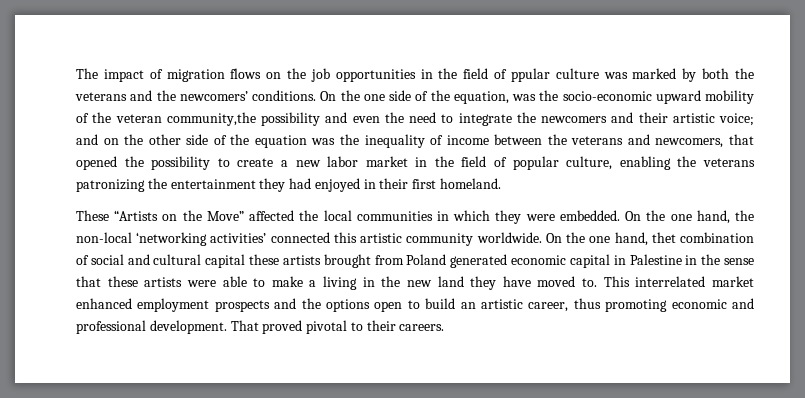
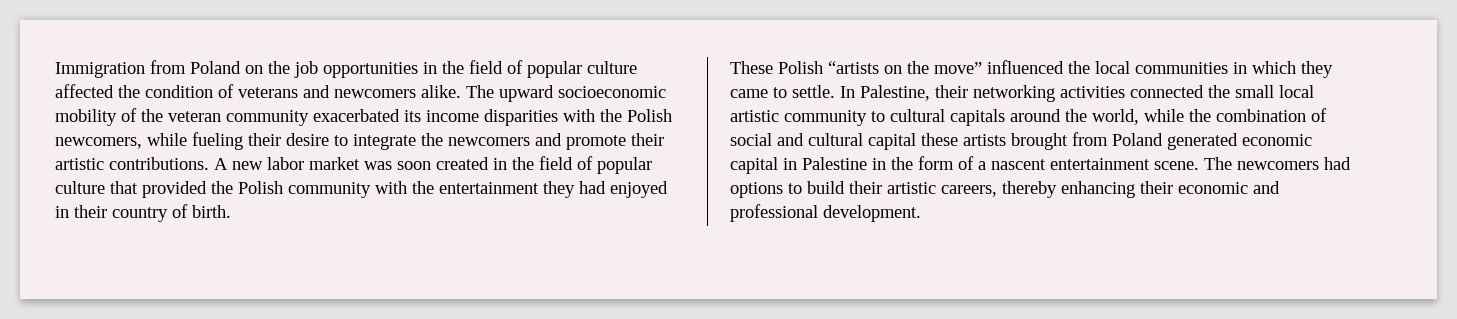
- The impact of migration flows on the job opportunities in the field of ppular culture was marked by both the veterans and the newcomers’ conditions. On the one side of the equation, was the socio-economic upward mobility of the veteran community,the possibility and even the need to integrate the newcomers and their artistic voice; and on the other side of the equation was the inequality of income between the veterans and newcomers, that opened the possibility to create a new labor market in the field of popular culture, enabling the veterans patronizing the entertainment they had enjoyed in their first homeland.
- These “Artists on the Move” affected the local communities in which they were embedded. On the one hand, the non-local ‘networking activities’ connected this artistic community worldwide. On the one hand, thet combination of social and cultural capital these artists brought from Poland generated economic capital in Palestine in the sense that these artists were able to make a living in the new land they have moved to. This interrelated market enhanced employment prospects and the options open to build an artistic career, thus promoting economic and professional development. That proved pivotal to their careers.
+ Immigration from Poland on the job opportunities in the field of popular culture affected the condition of veterans and newcomers alike. The upward socioeconomic mobility of the veteran community exacerbated its income disparities with the Polish newcomers, while fueling their desire to integrate the newcomers and promote their artistic contributions. A new labor market was soon created in the field of popular culture that provided the Polish community with the entertainment they had enjoyed in their country of birth.
+ These Polish “artists on the move” influenced the local communities in which they came to settle. In Palestine, their networking activities connected the small local artistic community to cultural capitals around the world, while the combination of social and cultural capital these artists brought from Poland generated economic capital in Palestine in the form of a nascent entertainment scene. The newcomers had options to build their artistic careers, thereby enhancing their economic and professional development.

